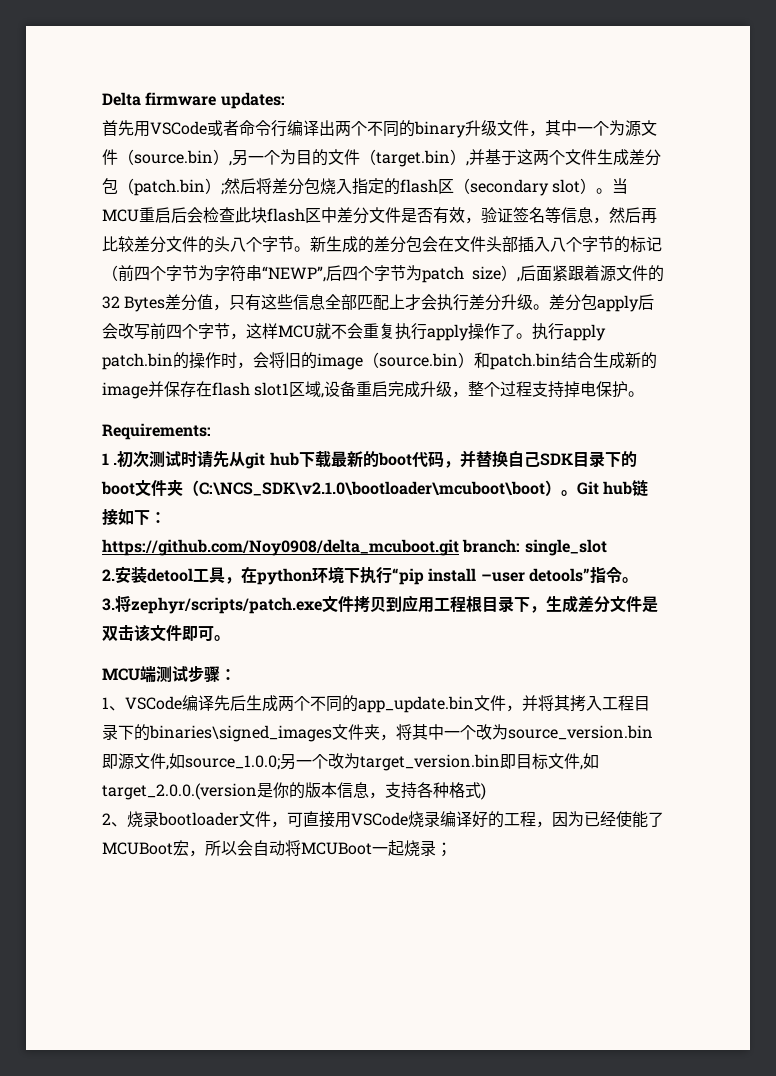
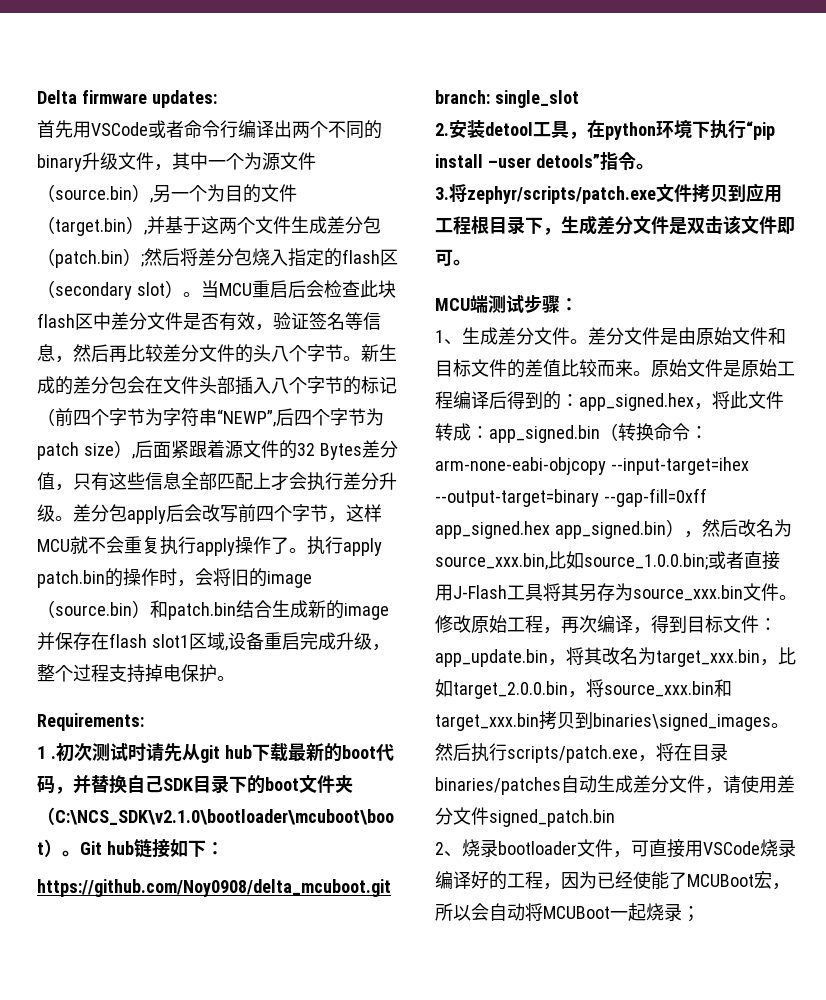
- 1、VSCode编译先后生成两个不同的app_update.bin文件，并将其拷入工程目录下的binaries\signed_images文件夹，将其中一个改为source_version.bin即源文件,如source_1.0.0;另一个改为target_version.bin即目标文件,如target_2.0.0.(version是你的版本信息，支持各种格式)
+ 1、生成差分文件。差分文件是由原始文件和目标文件的差值比较而来。原始文件是原始工程编译后得到的：app_signed.hex，将此文件转成：app_signed.bin（转换命令：arm-none-eabi-objcopy --input-target=ihex --output-target=binary --gap-fill=0xff app_signed.hex app_signed.bin），然后改名为source_xxx.bin,比如source_1.0.0.bin;或者直接用J-Flash工具将其另存为source_xxx.bin文件。修改原始工程，再次编译，得到目标文件：app_update.bin，将其改名为target_xxx.bin，比如target_2.0.0.bin，将source_xxx.bin和target_xxx.bin拷贝到binaries\signed_images。然后执行scripts/patch.exe，将在目录binaries/patches自动生成差分文件，请使用差分文件signed_patch.bin

